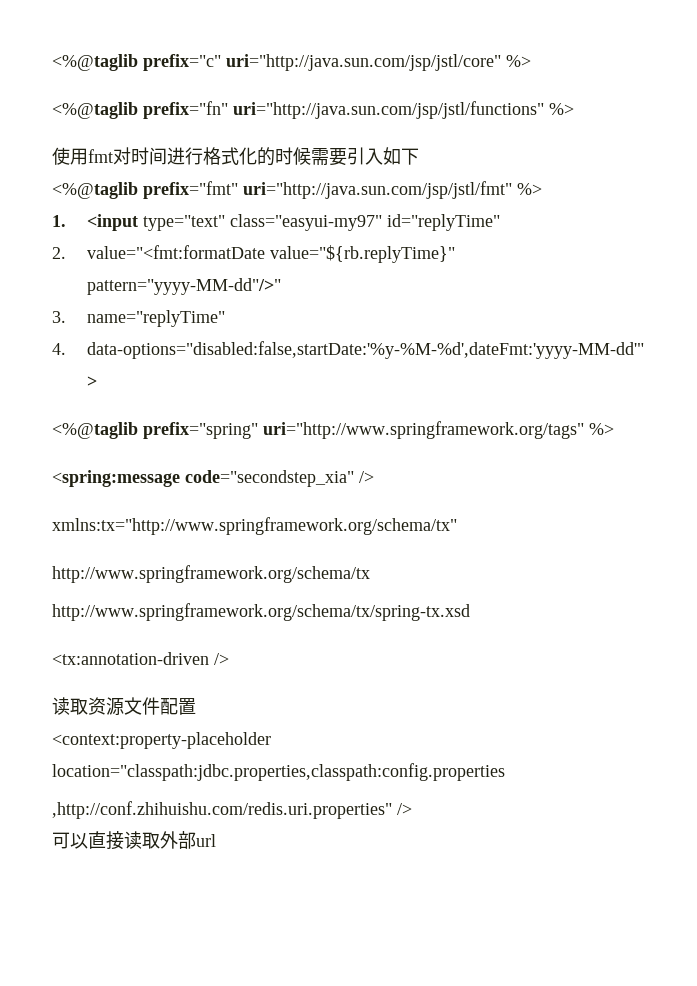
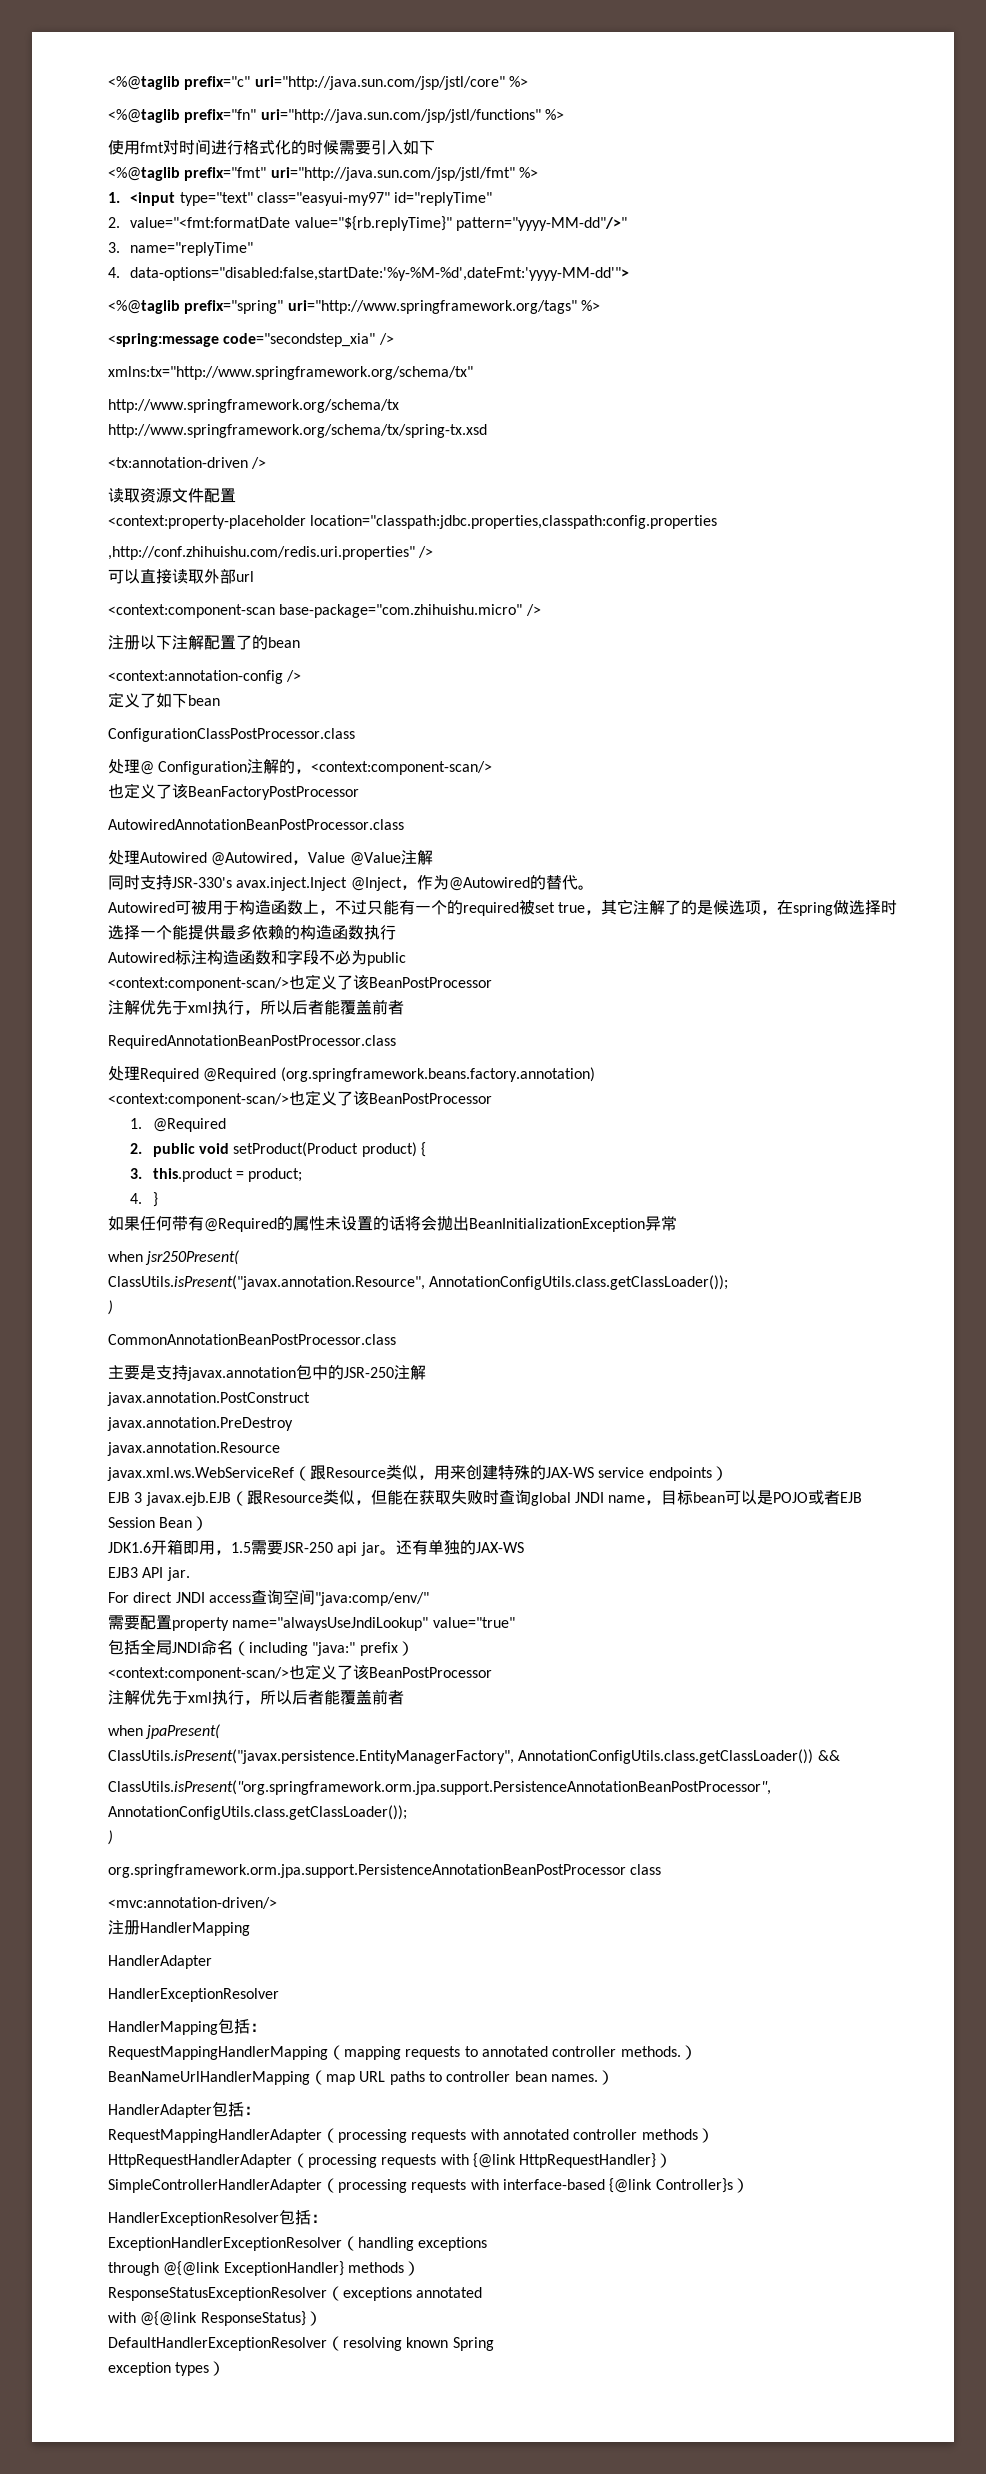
+ <context:component-scan base-package="com.zhihuishu.micro" />
+ 注册以下注解配置了的bean
+ <context:annotation-config />
+ 定义了如下bean
+ ConfigurationClassPostProcessor.class
+ 处理@ Configuration注解的，<context:component-scan/>
+ 也定义了该BeanFactoryPostProcessor
+ AutowiredAnnotationBeanPostProcessor.class
+ 处理Autowired @Autowired，Value @Value注解
+ 同时支持JSR-330's avax.inject.Inject @Inject，作为@Autowired的替代。
+ Autowired可被用于构造函数上，不过只能有一个的required被set true，其它注解了的是候选项，在spring做选择时选择一个能提供最多依赖的构造函数执行
+ Autowired标注构造函数和字段不必为public
+ <context:component-scan/>也定义了该BeanPostProcessor
+ 注解优先于xml执行，所以后者能覆盖前者
+ RequiredAnnotationBeanPostProcessor.class
+ 处理Required @Required (org.springframework.beans.factory.annotation)
+ <context:component-scan/>也定义了该BeanPostProcessor
+ 1. @Required
+ 2. public void setProduct(Product product) {
+ 3. this.product = product;
+ 4. }
+ 如果任何带有@Required的属性未设置的话将会抛出BeanInitializationException异常
+ when jsr250Present(
+ ClassUtils.isPresent("javax.annotation.Resource", AnnotationConfigUtils.class.getClassLoader());
+ )
+ CommonAnnotationBeanPostProcessor.class
+ 主要是支持javax.annotation包中的JSR-250注解
+ javax.annotation.PostConstruct
+ javax.annotation.PreDestroy
+ javax.annotation.Resource
+ javax.xml.ws.WebServiceRef（跟Resource类似，用来创建特殊的JAX-WS service endpoints）
+ EJB 3 javax.ejb.EJB（跟Resource类似，但能在获取失败时查询global JNDI name，目标bean可以是POJO或者EJB Session Bean）
+ JDK1.6开箱即用，1.5需要JSR-250 api jar。还有单独的JAX-WS
+ EJB3 API jar.
+ For direct JNDI access查询空间"java:comp/env/"
+ 需要配置property name="alwaysUseJndiLookup" value="true"
+ 包括全局JNDI命名（including "java:" prefix）
+ <context:component-scan/>也定义了该BeanPostProcessor
+ 注解优先于xml执行，所以后者能覆盖前者
+ when jpaPresent(
+ ClassUtils.isPresent("javax.persistence.EntityManagerFactory", AnnotationConfigUtils.class.getClassLoader()) &&
+ ClassUtils.isPresent("org.springframework.orm.jpa.support.PersistenceAnnotationBeanPostProcessor", AnnotationConfigUtils.class.getClassLoader());
+ )
+ org.springframework.orm.jpa.support.PersistenceAnnotationBeanPostProcessor class
+ <mvc:annotation-driven/>
+ 注册HandlerMapping
+ HandlerAdapter
+ HandlerExceptionResolver
+ HandlerMapping包括：
+ RequestMappingHandlerMapping（mapping requests to annotated controller methods.）
+ BeanNameUrlHandlerMapping（map URL paths to controller bean names.）
+ HandlerAdapter包括：
+ RequestMappingHandlerAdapter（processing requests with annotated controller methods）
+ HttpRequestHandlerAdapter（processing requests with {@link HttpRequestHandler}）
+ SimpleControllerHandlerAdapter（processing requests with interface-based {@link Controller}s）
+ HandlerExceptionResolver包括：
+ ExceptionHandlerExceptionResolver（handling exceptions
+ through @{@link ExceptionHandler} methods）
+ ResponseStatusExceptionResolver（exceptions annotated
+ with @{@link ResponseStatus}）
+ DefaultHandlerExceptionResolver（resolving known Spring
+ exception types）

